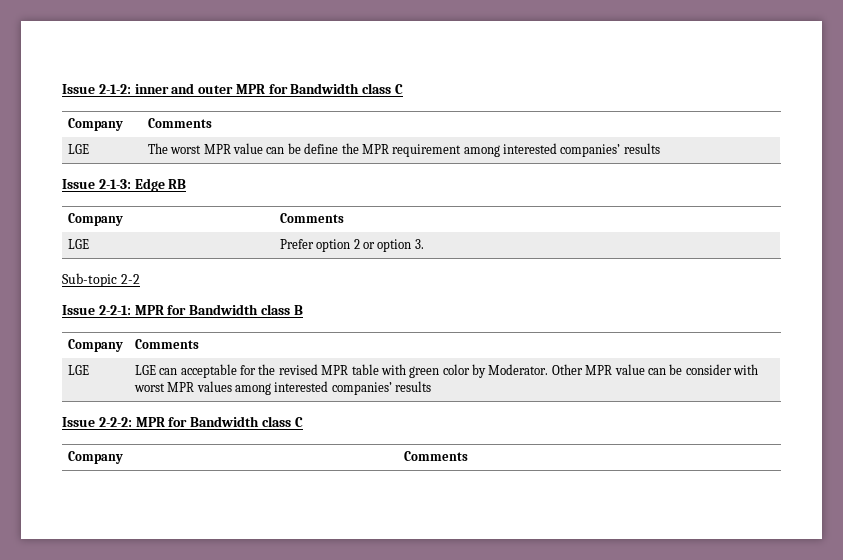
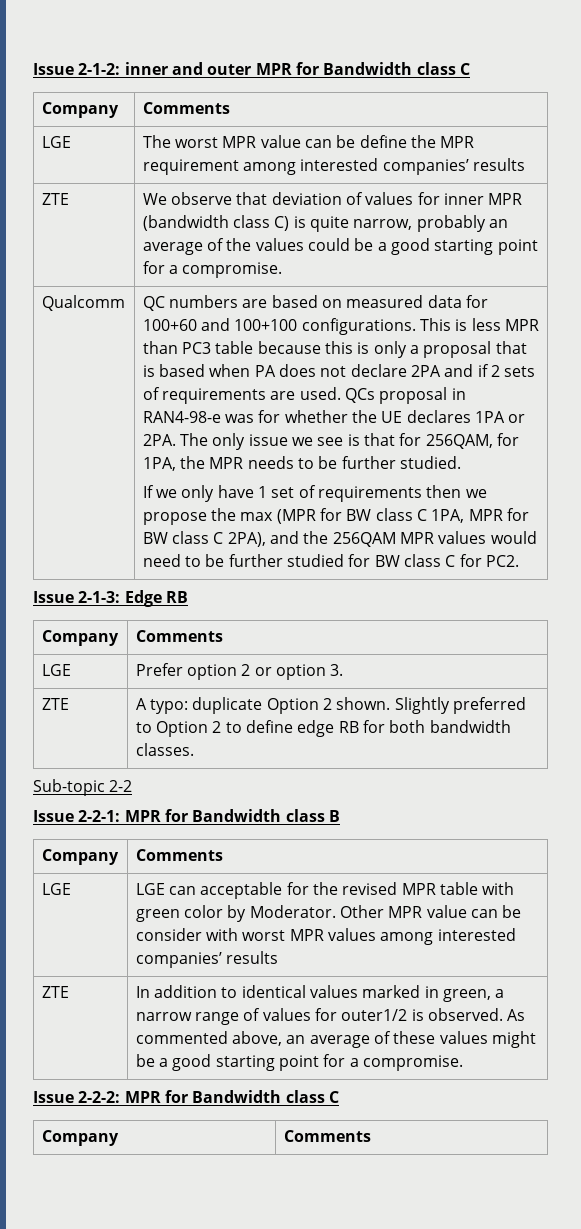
+ ZTE | We observe that deviation of values for inner MPR (bandwidth class C) is quite narrow, probably an average of the values could be a good starting point for a compromise.
+ Qualcomm | QC numbers are based on measured data for 100+60 and 100+100 configurations. This is less MPR than PC3 table because this is only a proposal that is based when PA does not declare 2PA and if 2 sets of requirements are used. QCs proposal in RAN4-98-e was for whether the UE declares 1PA or 2PA. The only issue we see is that for 256QAM, for 1PA, the MPR needs to be further studied.
+ If we only have 1 set of requirements then we propose the max (MPR for BW class C 1PA, MPR for BW class C 2PA), and the 256QAM MPR values would need to be further studied for BW class C for PC2.
+ ZTE | A typo: duplicate Option 2 shown. Slightly preferred to Option 2 to define edge RB for both bandwidth classes.
+ ZTE | In addition to identical values marked in green, a narrow range of values for outer1/2 is observed. As commented above, an average of these values might be a good starting point for a compromise.

